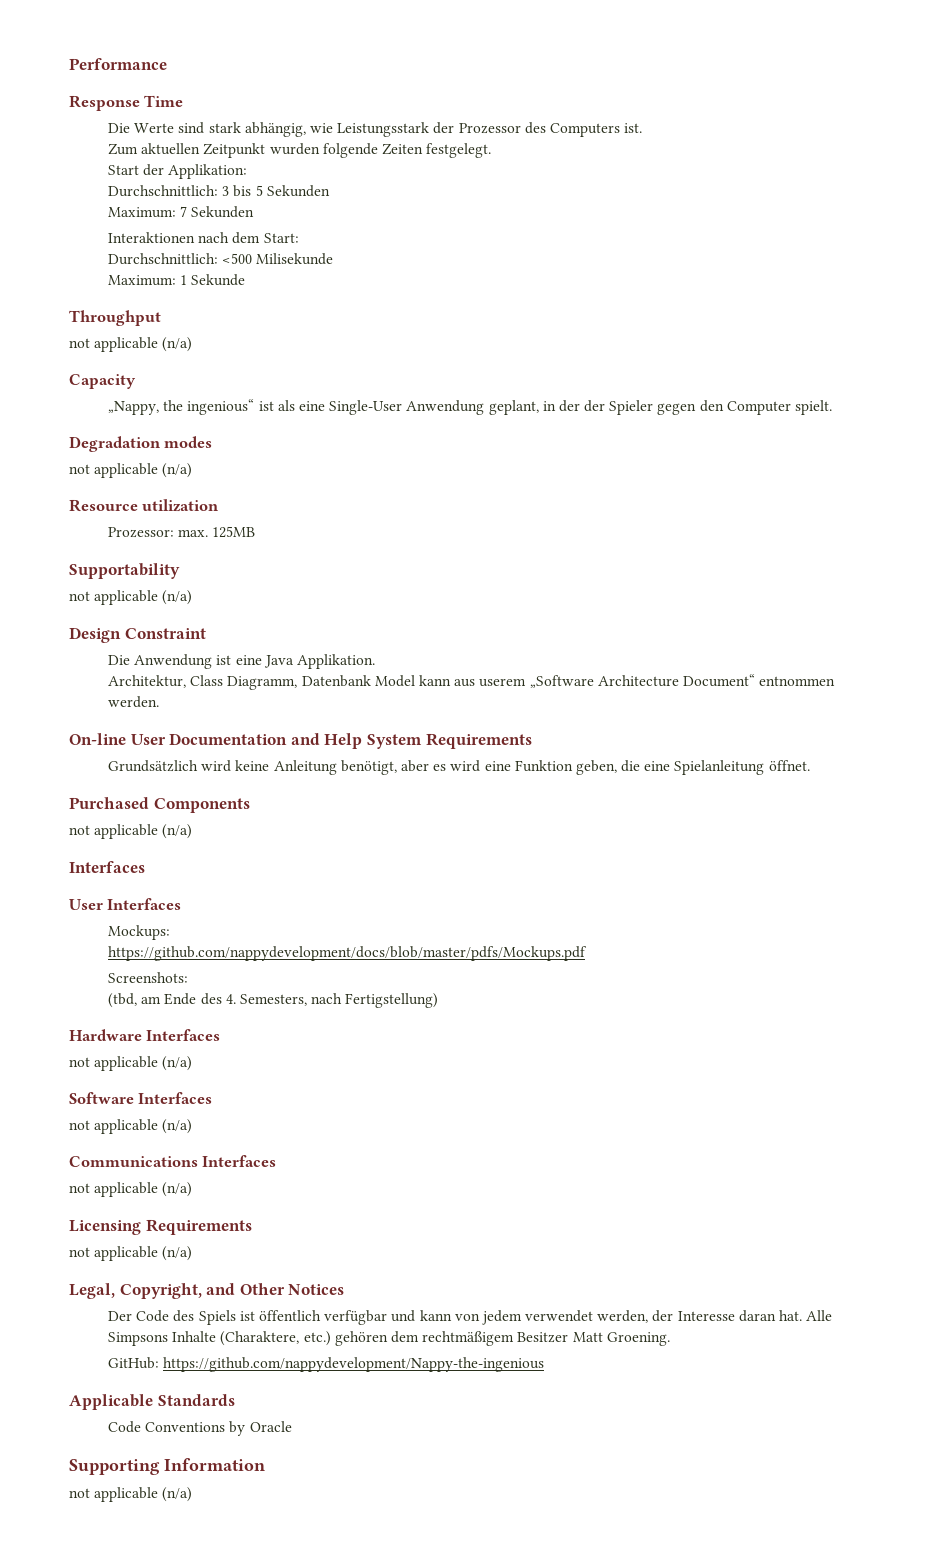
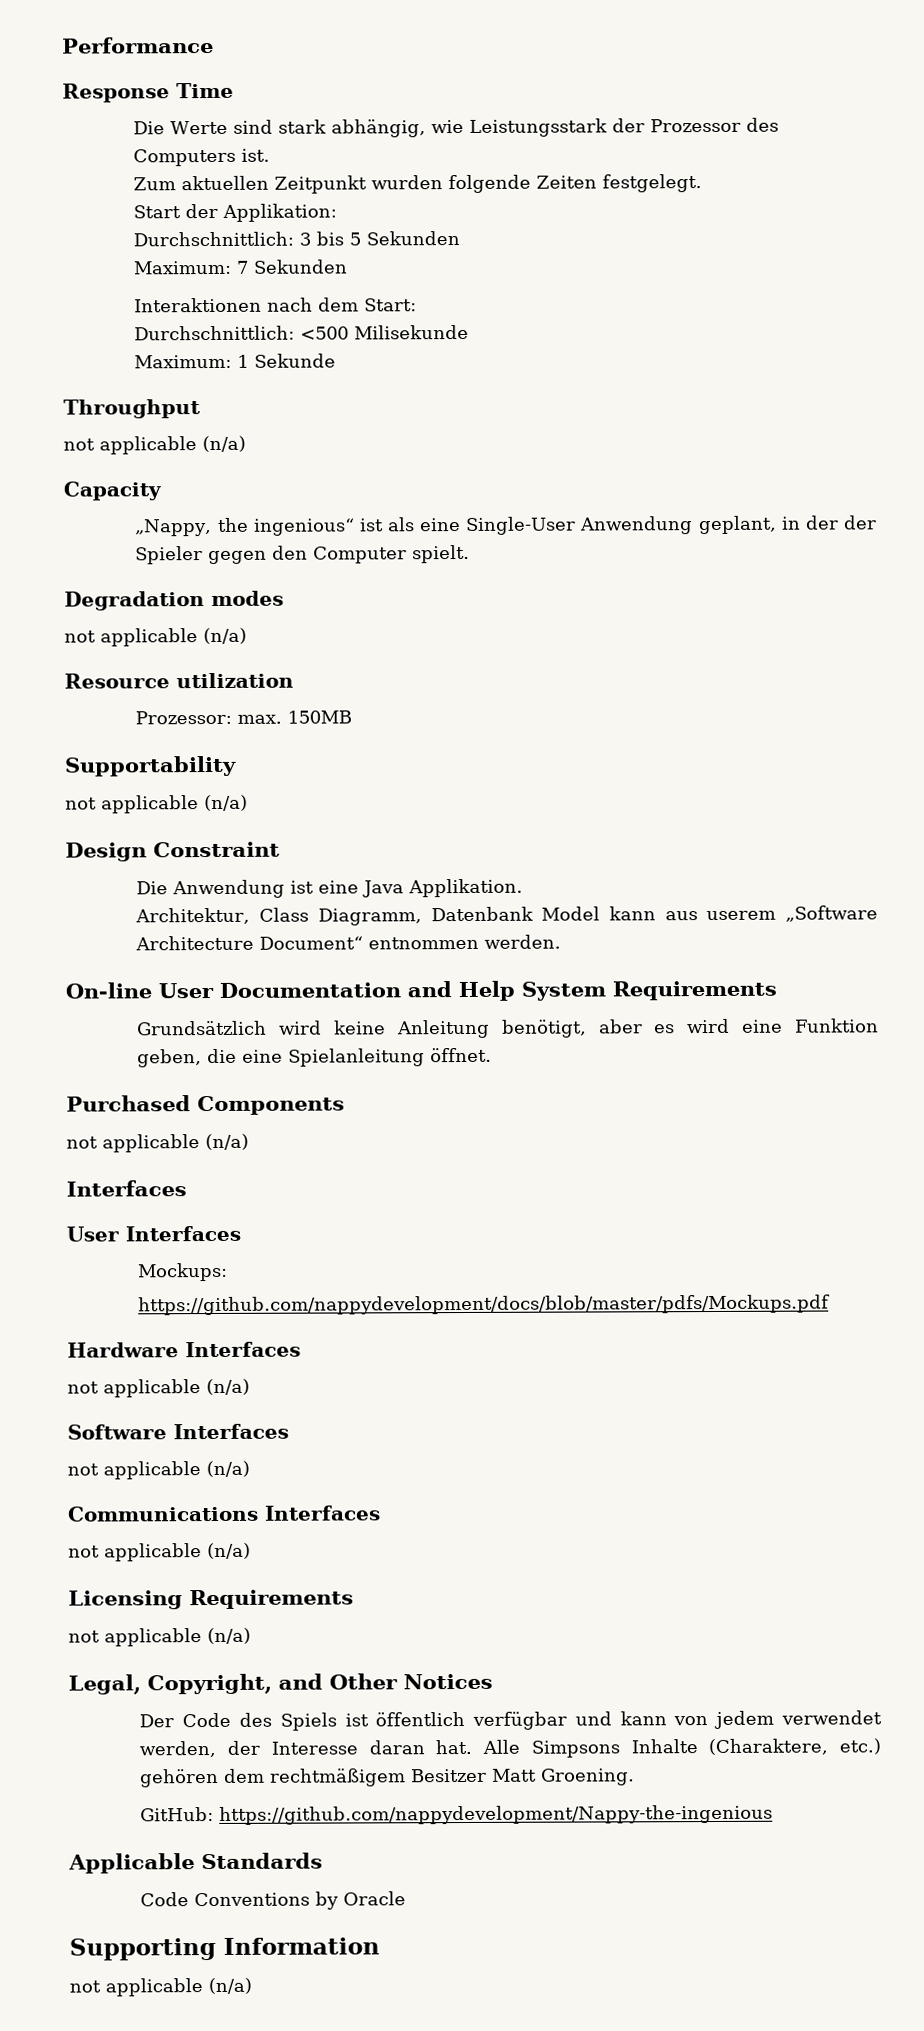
- Prozessor: max. 125MB
+ Prozessor: max. 150MB
- Screenshots:
- (tbd, am Ende des 4. Semesters, nach Fertigstellung)

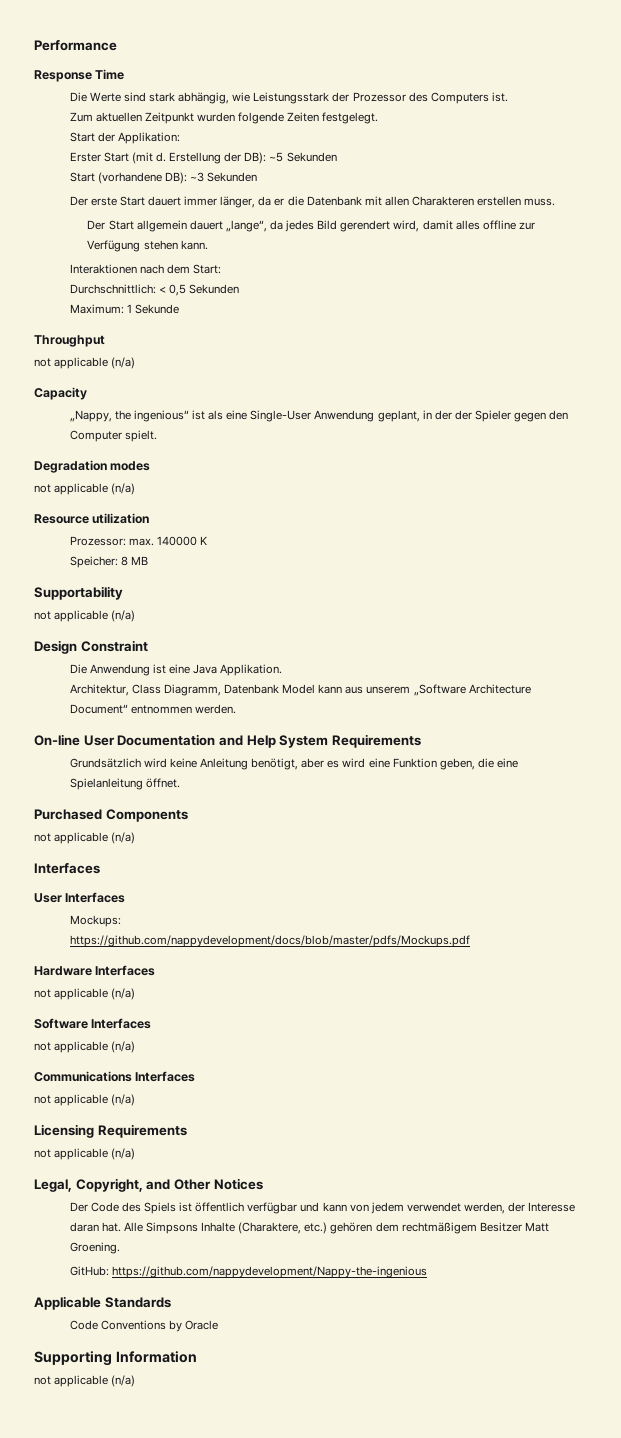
- Durchschnittlich: 3 bis 5 Sekunden
- Maximum: 7 Sekunden
+ Erster Start (mit d. Erstellung der DB): ~5 Sekunden
+ Start (vorhandene DB): ~3 Sekunden
+ Der erste Start dauert immer länger, da er die Datenbank mit allen Charakteren erstellen muss.
+ Der Start allgemein dauert „lange“, da jedes Bild gerendert wird, damit alles offline zur Verfügung stehen kann.
- Durchschnittlich: <500 Milisekunde
+ Durchschnittlich: < 0,5 Sekunden
- Prozessor: max. 150MB
+ Prozessor: max. 140000 K
+ Speicher: 8 MB
- Architektur, Class Diagramm, Datenbank Model kann aus userem „Software Architecture Document“ entnommen werden.
+ Architektur, Class Diagramm, Datenbank Model kann aus unserem „Software Architecture Document“ entnommen werden.

